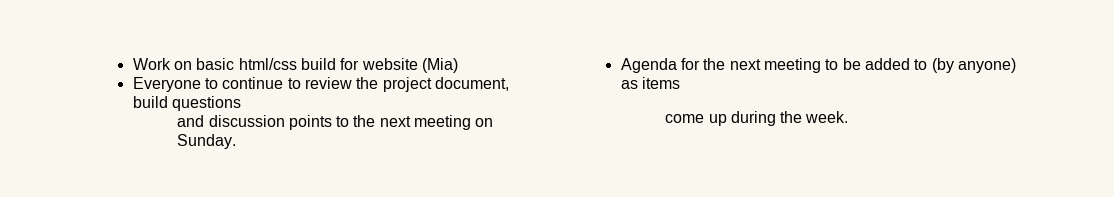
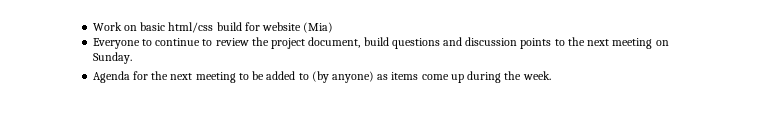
- Everyone to continue to review the project document, build questions
- and discussion points to the next meeting on Sunday.
+ Everyone to continue to review the project document, build questions and discussion points to the next meeting on Sunday.
- Agenda for the next meeting to be added to (by anyone) as items
- come up during the week.
+ Agenda for the next meeting to be added to (by anyone) as items come up during the week.

